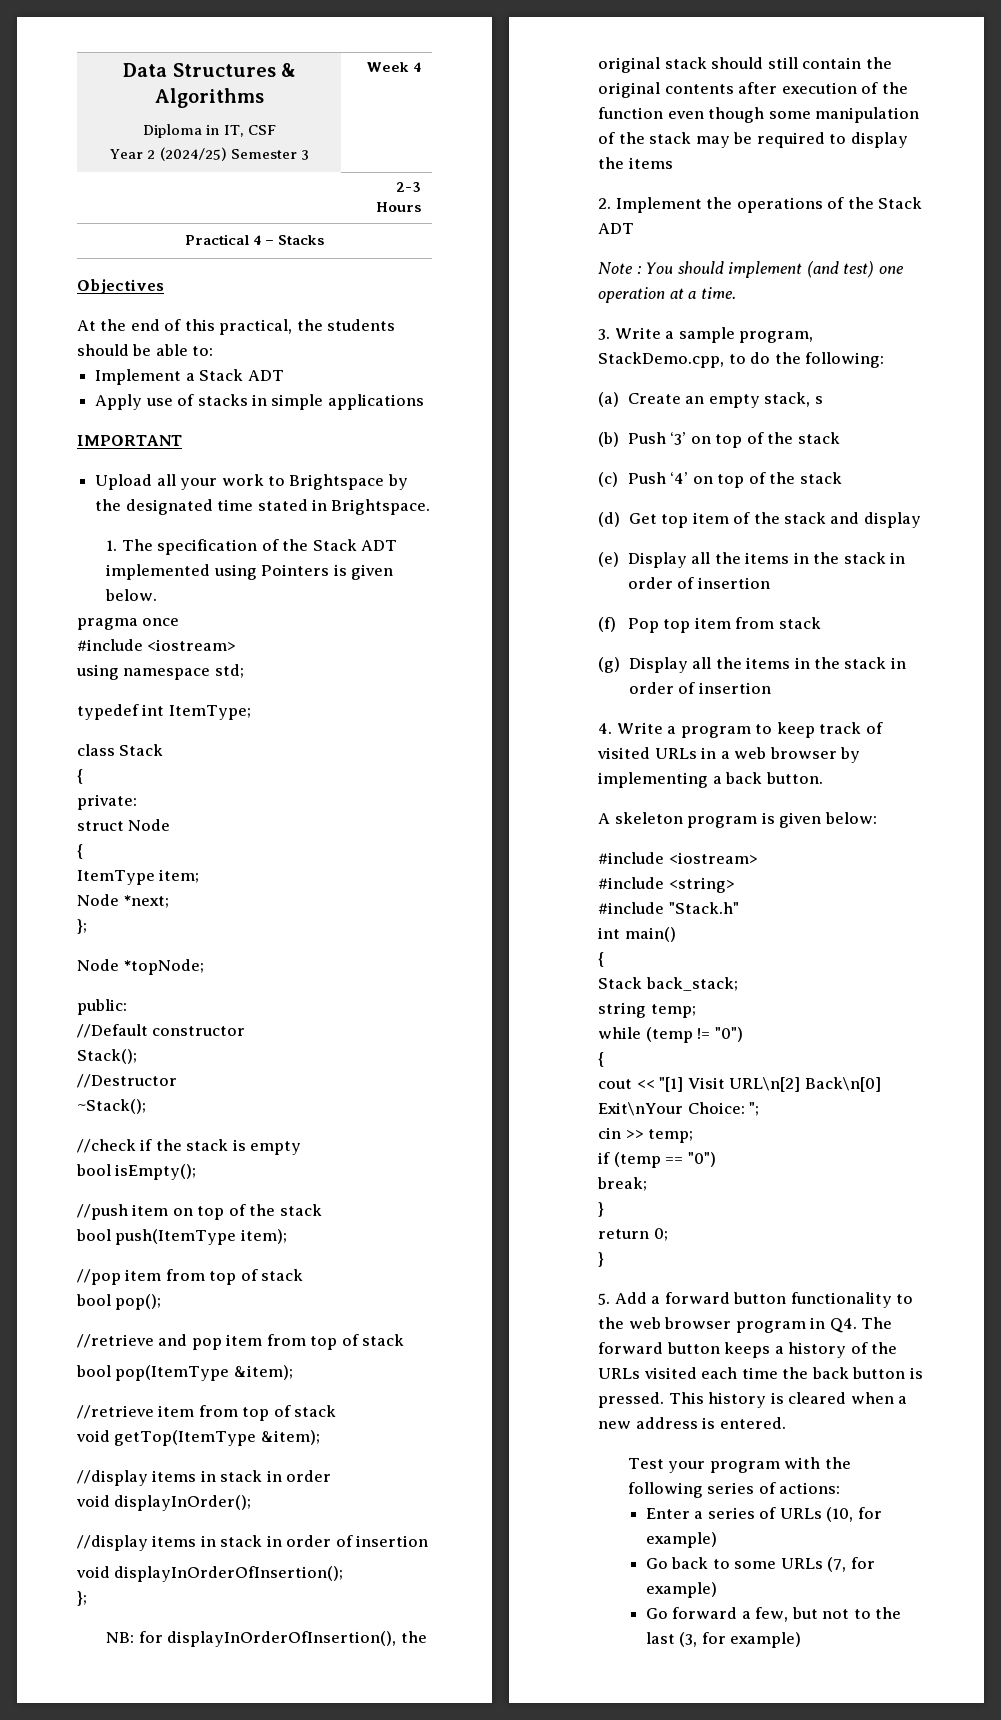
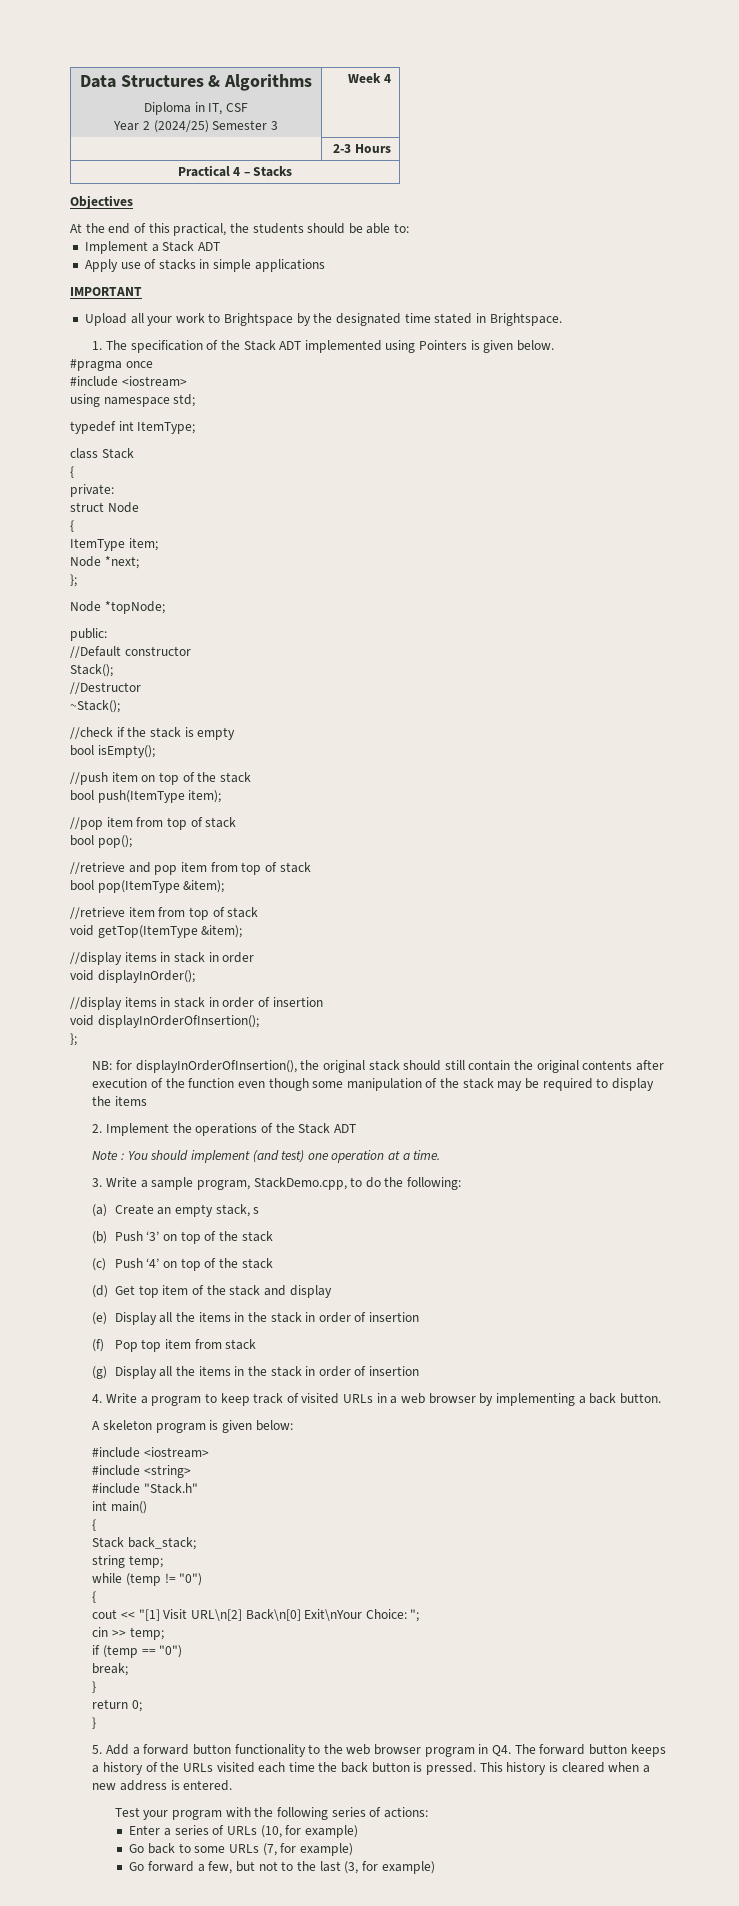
- pragma once
+ #pragma once

